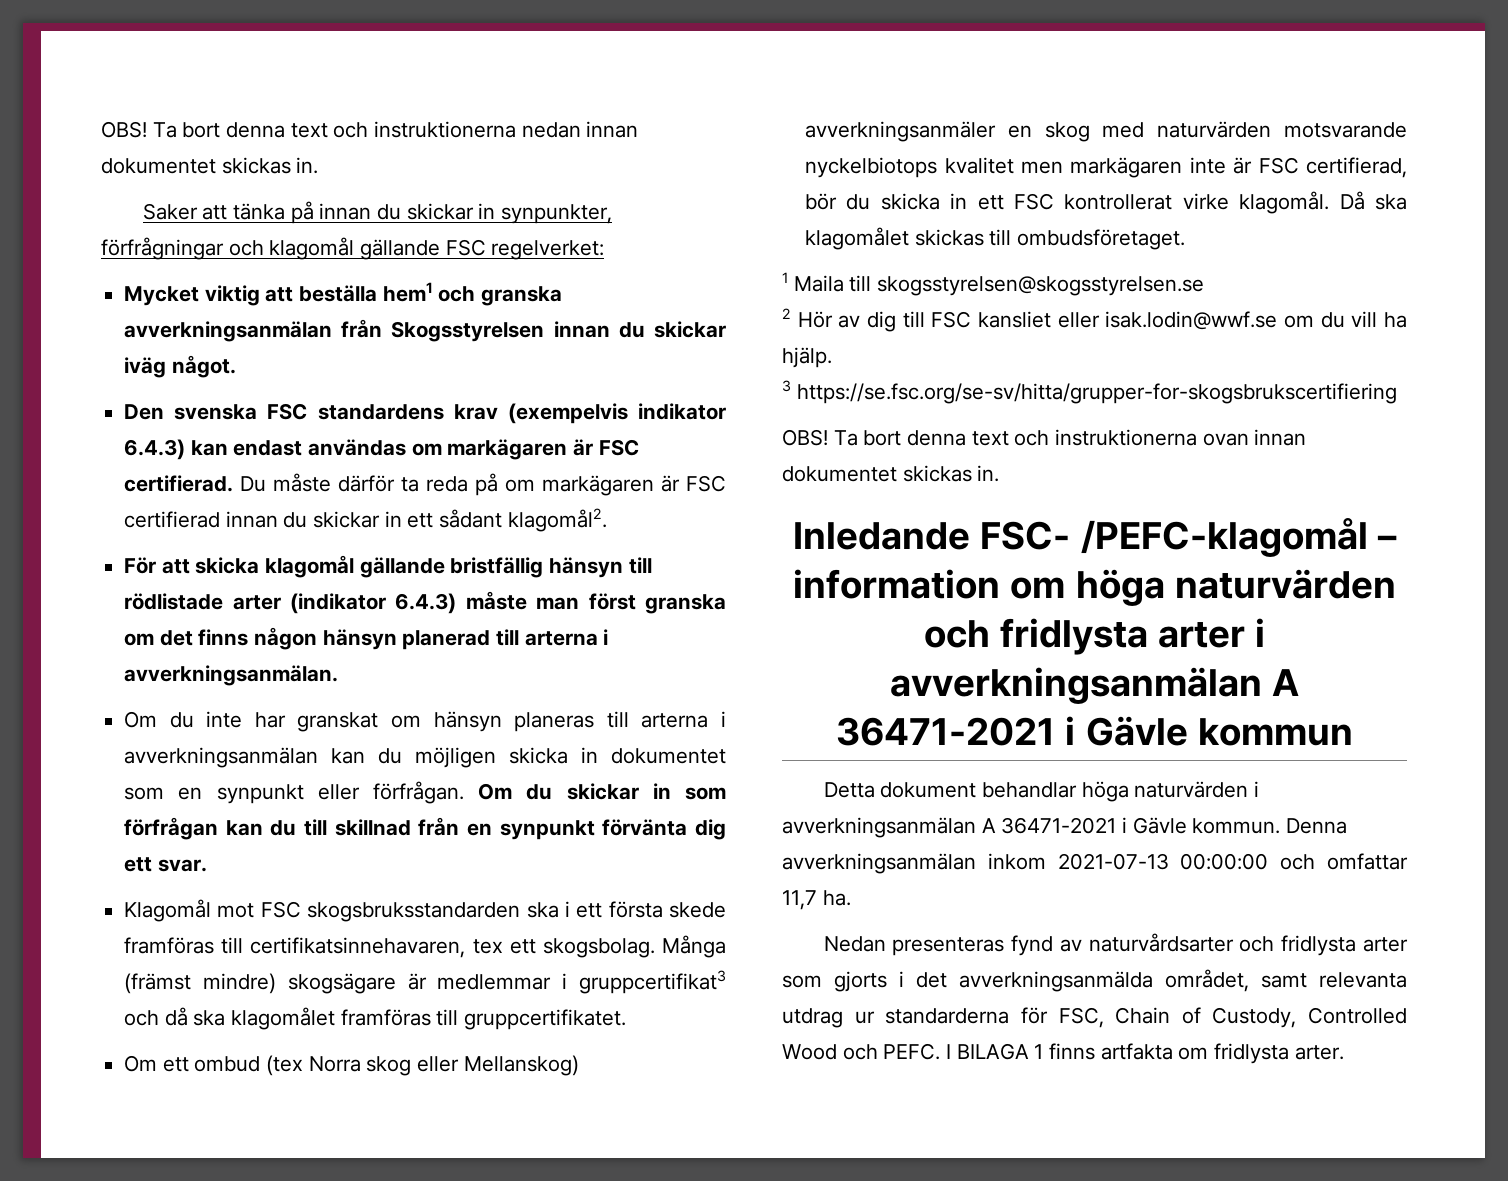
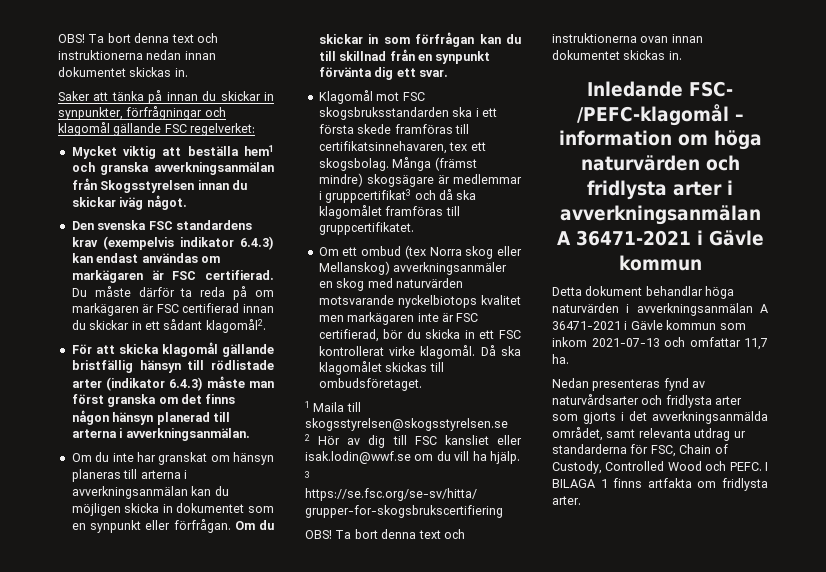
- Detta dokument behandlar höga naturvärden i avverkningsanmälan A 36471-2021 i Gävle kommun. Denna avverkningsanmälan inkom 2021-07-13 00:00:00 och omfattar 11,7 ha.
+ Detta dokument behandlar höga naturvärden i avverkningsanmälan A 36471-2021 i Gävle kommun som inkom 2021-07-13 och omfattar 11,7 ha.

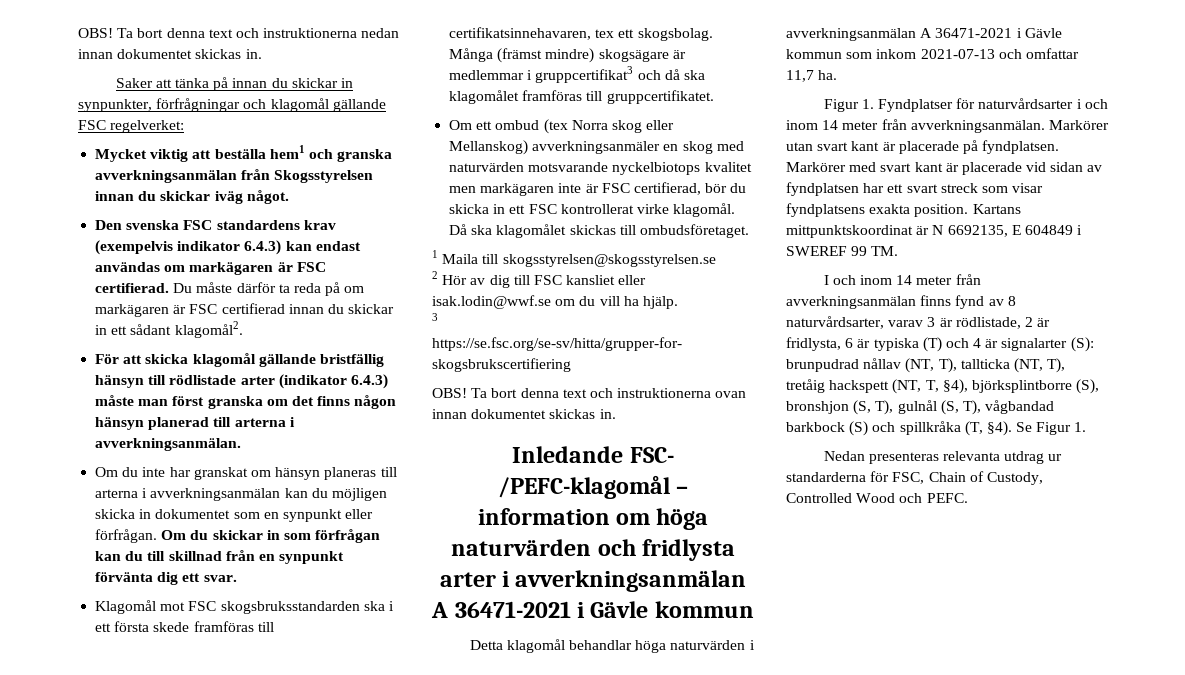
- Detta dokument behandlar höga naturvärden i avverkningsanmälan A 36471-2021 i Gävle kommun som inkom 2021-07-13 och omfattar 11,7 ha.
+ Detta klagomål behandlar höga naturvärden i avverkningsanmälan A 36471-2021 i Gävle kommun som inkom 2021-07-13 och omfattar 11,7 ha.
- Nedan presenteras fynd av naturvårdsarter och fridlysta arter som gjorts i det avverkningsanmälda området, samt relevanta utdrag ur standarderna för FSC, Chain of Custody, Controlled Wood och PEFC. I BILAGA 1 finns artfakta om fridlysta arter.
+ Figur 1. Fyndplatser för naturvårdsarter i och inom 14 meter från avverkningsanmälan. Markörer utan svart kant är placerade på fyndplatsen. Markörer med svart kant är placerade vid sidan av fyndplatsen har ett svart streck som visar fyndplatsens exakta position. Kartans mittpunktskoordinat är N 6692135, E 604849 i SWEREF 99 TM.
+ I och inom 14 meter från avverkningsanmälan finns fynd av 8 naturvårdsarter, varav 3 är rödlistade, 2 är fridlysta, 6 är typiska (T) och 4 är signalarter (S): brunpudrad nållav (NT, T), tallticka (NT, T), tretåig hackspett (NT, T, §4), björksplintborre (S), bronshjon (S, T), gulnål (S, T), vågbandad barkbock (S) och spillkråka (T, §4). Se Figur 1.
+ Nedan presenteras relevanta utdrag ur standarderna för FSC, Chain of Custody, Controlled Wood och PEFC.

